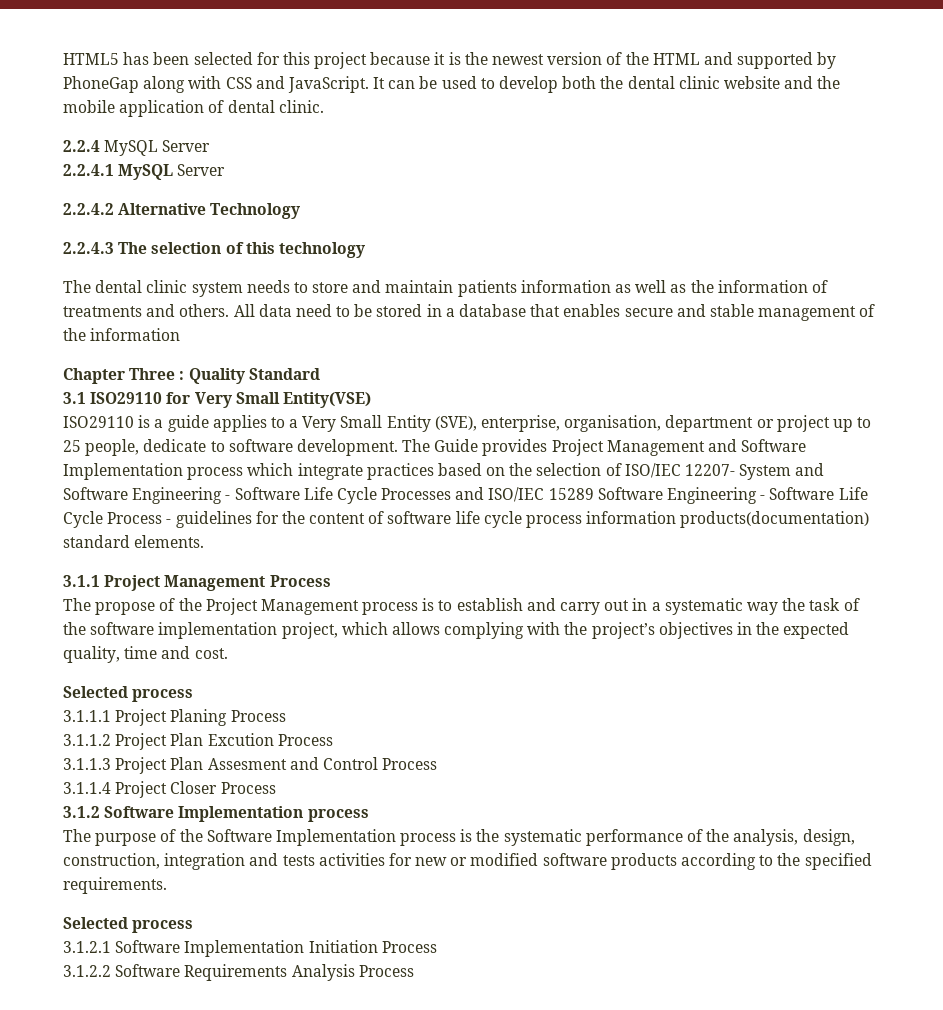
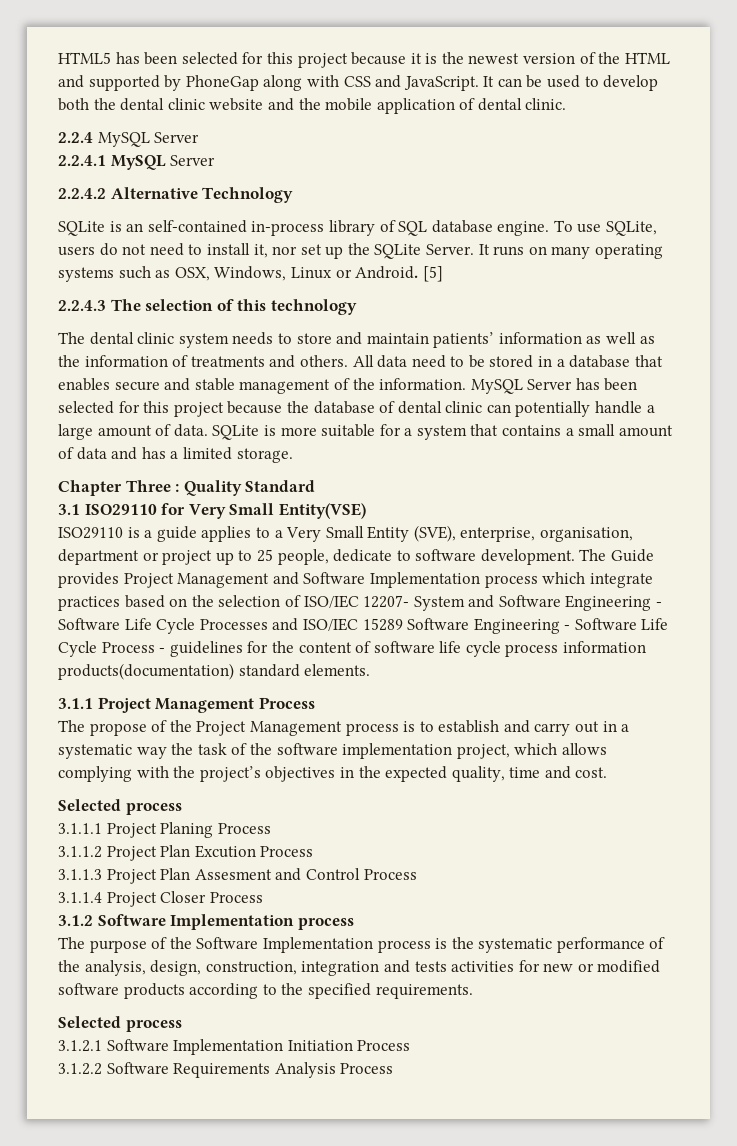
+ SQLite is an self-contained in-process library of SQL database engine. To use SQLite, users do not need to install it, nor set up the SQLite Server. It runs on many operating systems such as OSX, Windows, Linux or Android. [5]
- The dental clinic system needs to store and maintain patients information as well as the information of treatments and others.
+ The dental clinic system needs to store and maintain patients’ information as well as the information of treatments and others.
- All data need to be stored in a database that enables secure and stable management of the information
+ All data need to be stored in a database that enables secure and stable management of the information. MySQL Server has been selected for this project because the database of dental clinic can potentially handle a large amount of data. SQLite is more suitable for a system that contains a small amount of data and has a limited storage.

